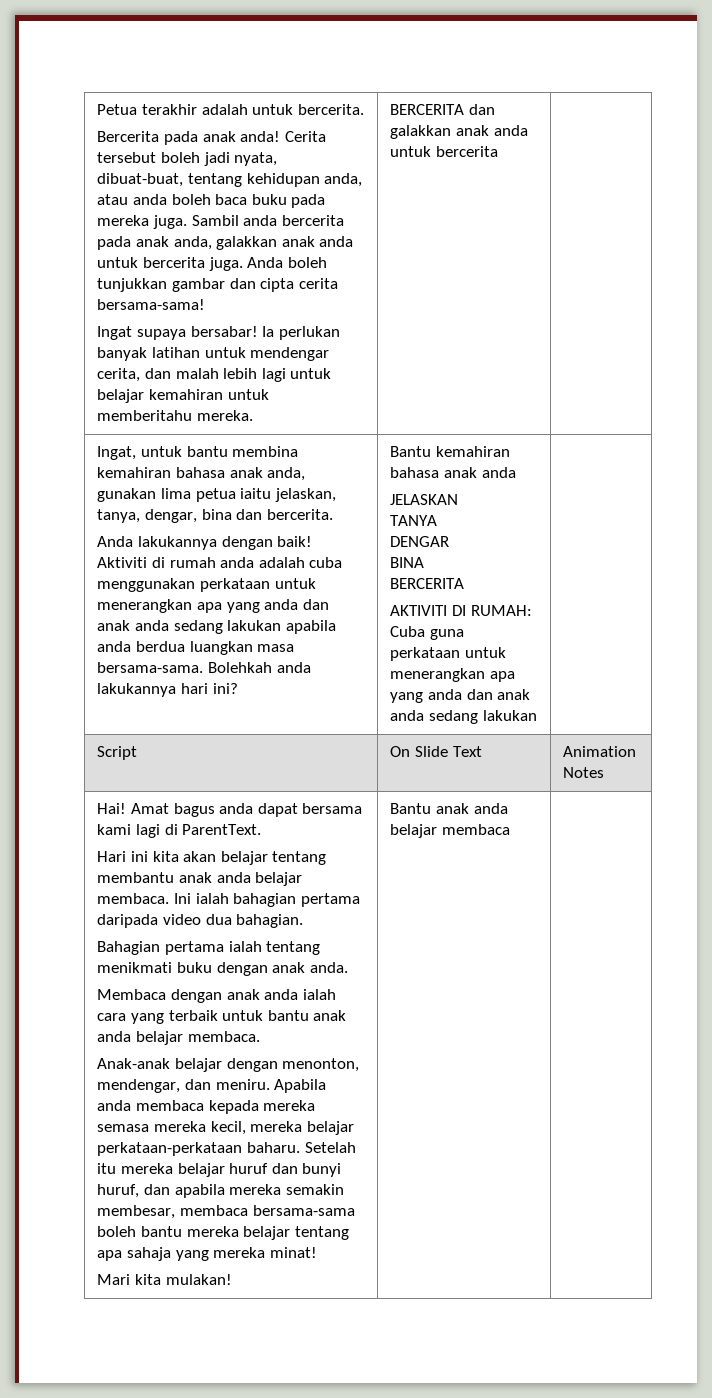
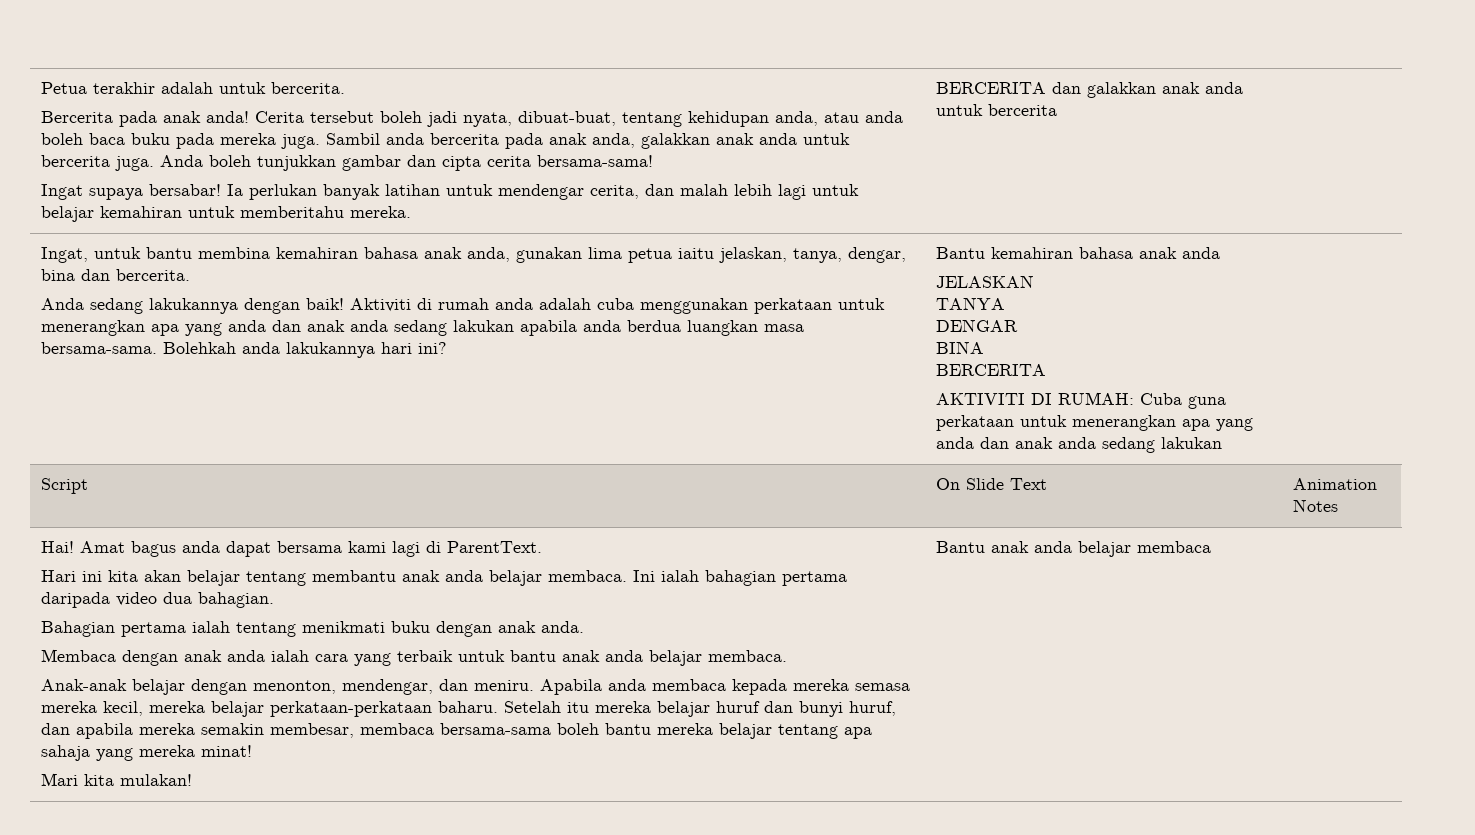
- Anda lakukannya dengan baik!
+ Anda sedang lakukannya dengan baik!

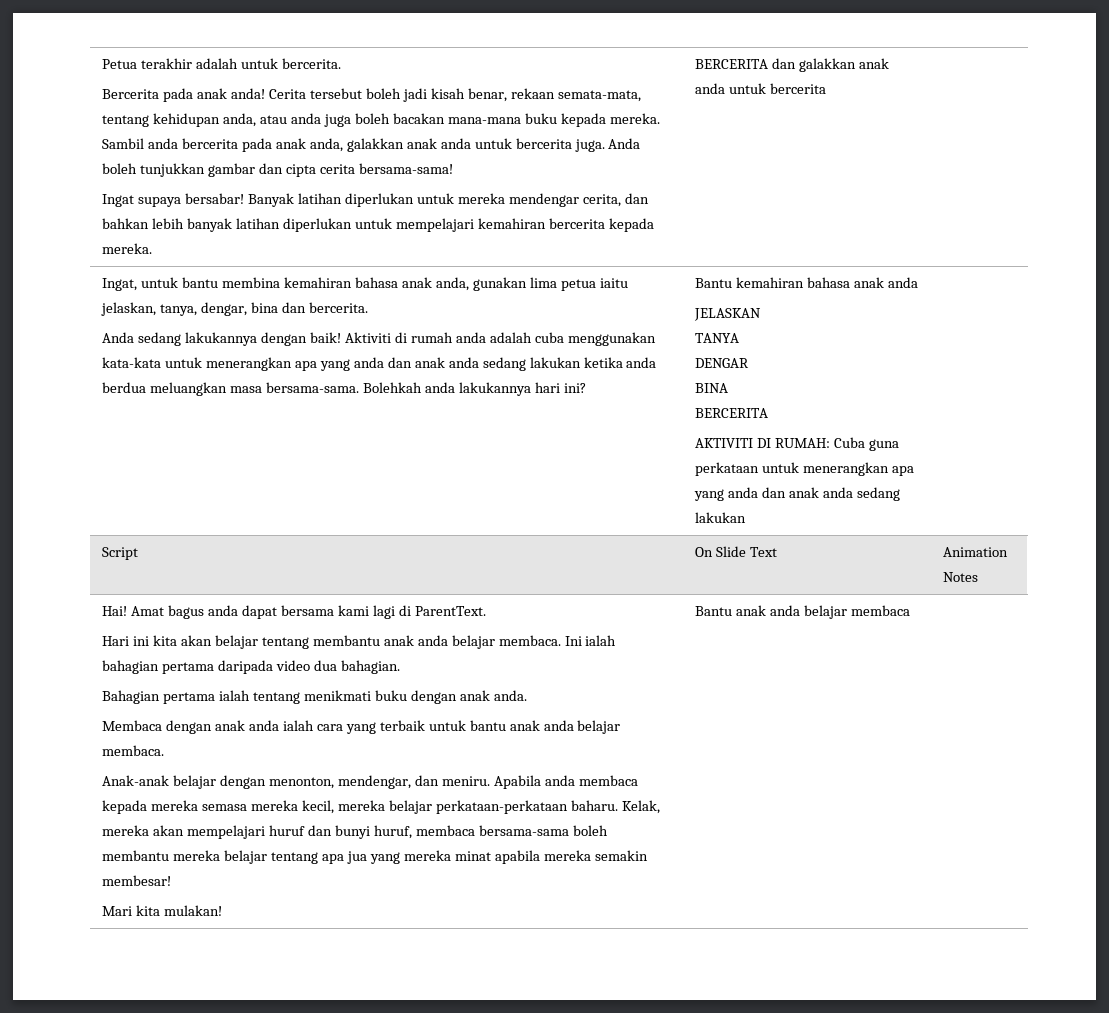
- Cerita tersebut boleh jadi nyata, dibuat-buat, tentang kehidupan anda, atau anda boleh baca buku pada mereka juga.
+ Cerita tersebut boleh jadi kisah benar, rekaan semata-mata, tentang kehidupan anda, atau anda juga boleh bacakan mana-mana buku kepada mereka.
- Ia perlukan banyak latihan untuk mendengar cerita, dan malah lebih lagi untuk belajar kemahiran untuk memberitahu mereka.
+ Banyak latihan diperlukan untuk mereka mendengar cerita, dan bahkan lebih banyak latihan diperlukan untuk mempelajari kemahiran bercerita kepada mereka.
- Aktiviti di rumah anda adalah cuba menggunakan perkataan untuk menerangkan apa yang anda dan anak anda sedang lakukan apabila anda berdua luangkan masa bersama-sama.
+ Aktiviti di rumah anda adalah cuba menggunakan kata-kata untuk menerangkan apa yang anda dan anak anda sedang lakukan ketika anda berdua meluangkan masa bersama-sama.
- Setelah itu mereka belajar huruf dan bunyi huruf, dan apabila mereka semakin membesar, membaca bersama-sama boleh bantu mereka belajar tentang apa sahaja yang mereka minat!
+ Kelak, mereka akan mempelajari huruf dan bunyi huruf, membaca bersama-sama boleh membantu mereka belajar tentang apa jua yang mereka minat apabila mereka semakin membesar!

